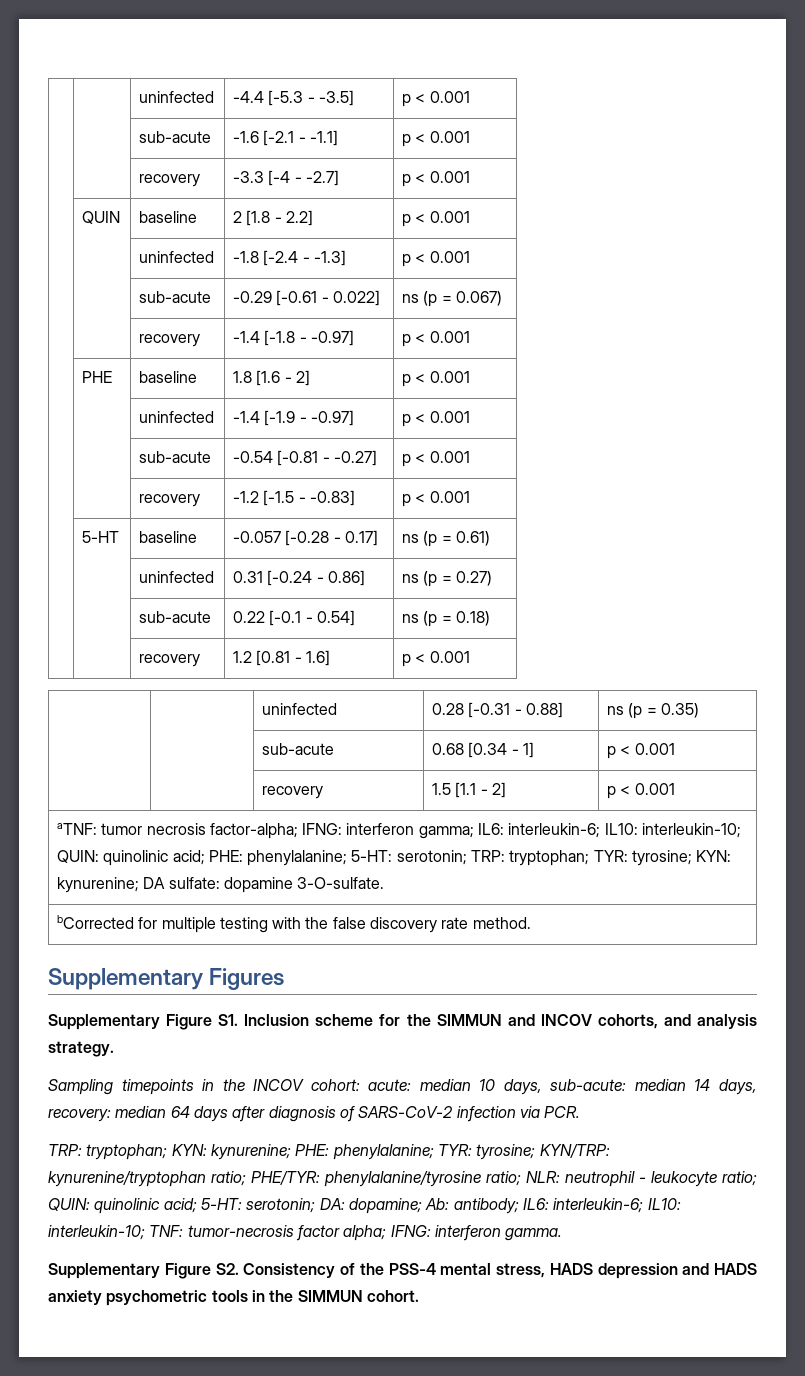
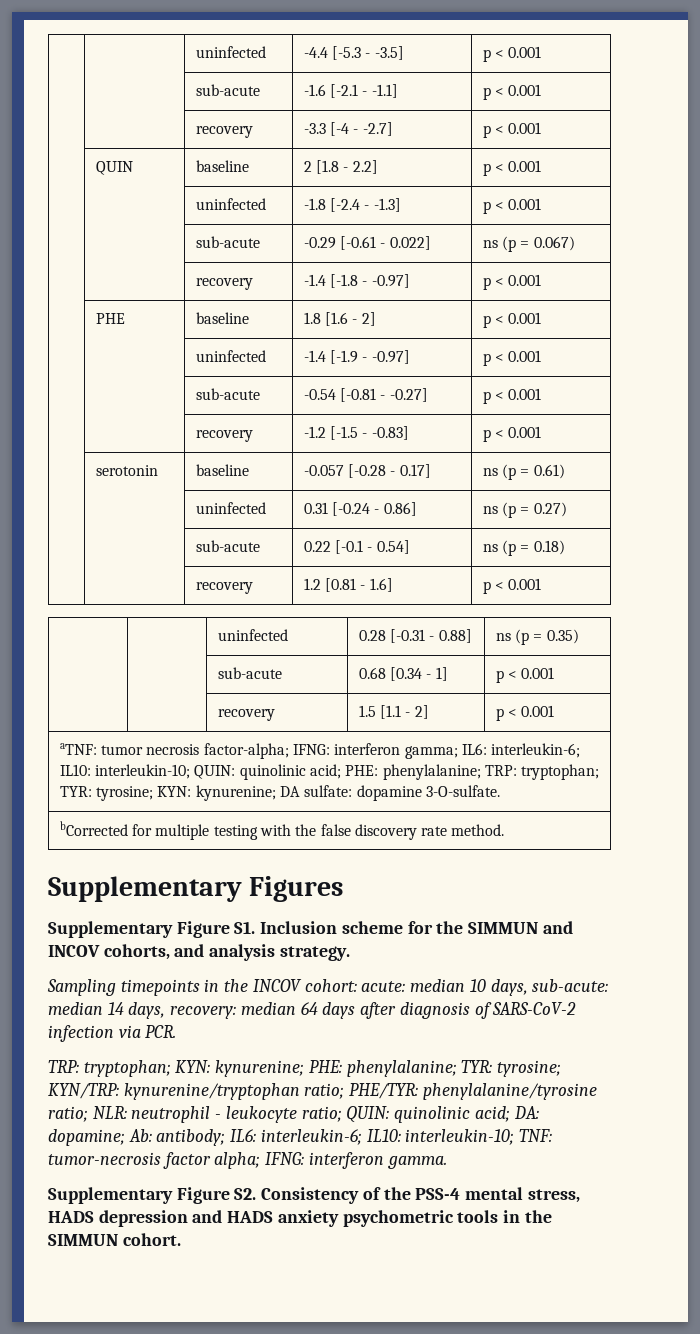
- | 5-HT | baseline | -0.057 [-0.28 - 0.17] | ns (p = 0.61)
+ | serotonin | baseline | -0.057 [-0.28 - 0.17] | ns (p = 0.61)
- aTNF: tumor necrosis factor-alpha; IFNG: interferon gamma; IL6: interleukin-6; IL10: interleukin-10; QUIN: quinolinic acid; PHE: phenylalanine; 5-HT: serotonin; TRP: tryptophan; TYR: tyrosine; KYN: kynurenine; DA sulfate: dopamine 3-O-sulfate.
+ aTNF: tumor necrosis factor-alpha; IFNG: interferon gamma; IL6: interleukin-6; IL10: interleukin-10; QUIN: quinolinic acid; PHE: phenylalanine; TRP: tryptophan; TYR: tyrosine; KYN: kynurenine; DA sulfate: dopamine 3-O-sulfate.
- TRP: tryptophan; KYN: kynurenine; PHE: phenylalanine; TYR: tyrosine; KYN/TRP: kynurenine/tryptophan ratio; PHE/TYR: phenylalanine/tyrosine ratio; NLR: neutrophil - leukocyte ratio; QUIN: quinolinic acid; 5-HT: serotonin; DA: dopamine; Ab: antibody; IL6: interleukin-6; IL10: interleukin-10; TNF: tumor-necrosis factor alpha; IFNG: interferon gamma.
+ TRP: tryptophan; KYN: kynurenine; PHE: phenylalanine; TYR: tyrosine; KYN/TRP: kynurenine/tryptophan ratio; PHE/TYR: phenylalanine/tyrosine ratio; NLR: neutrophil - leukocyte ratio; QUIN: quinolinic acid; DA: dopamine; Ab: antibody; IL6: interleukin-6; IL10: interleukin-10; TNF: tumor-necrosis factor alpha; IFNG: interferon gamma.

